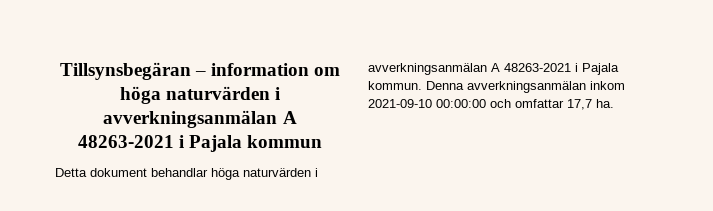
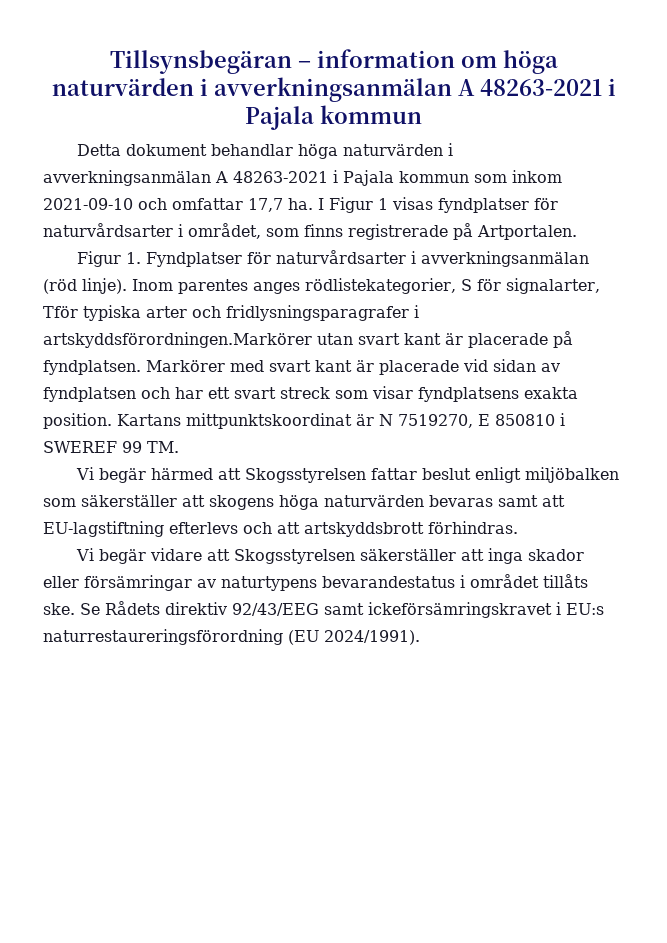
- Detta dokument behandlar höga naturvärden i avverkningsanmälan A 48263-2021 i Pajala kommun. Denna avverkningsanmälan inkom 2021-09-10 00:00:00 och omfattar 17,7 ha.
+ Detta dokument behandlar höga naturvärden i avverkningsanmälan A 48263-2021 i Pajala kommun som inkom 2021-09-10 och omfattar 17,7 ha.
+ I Figur 1 visas fyndplatser för naturvårdsarter i området, som finns registrerade på Artportalen.
+ Figur 1. Fyndplatser för naturvårdsarter i avverkningsanmälan (röd linje). Inom parentes anges rödlistekategorier, S för signalarter, Tför typiska arter och fridlysningsparagrafer i artskyddsförordningen.Markörer utan svart kant är placerade på fyndplatsen. Markörer med svart kant är placerade vid sidan av fyndplatsen och har ett svart streck som visar fyndplatsens exakta position. Kartans mittpunktskoordinat är N 7519270, E 850810 i SWEREF 99 TM.
+ Vi begär härmed att Skogsstyrelsen fattar beslut enligt miljöbalken som säkerställer att skogens höga naturvärden bevaras samt att EU-lagstiftning efterlevs och att artskyddsbrott förhindras.
+ Vi begär vidare att Skogsstyrelsen säkerställer att inga skador eller försämringar av naturtypens bevarandestatus i området tillåts ske. Se Rådets direktiv 92/43/EEG samt ickeförsämringskravet i EU:s naturrestaureringsförordning (EU 2024/1991).

